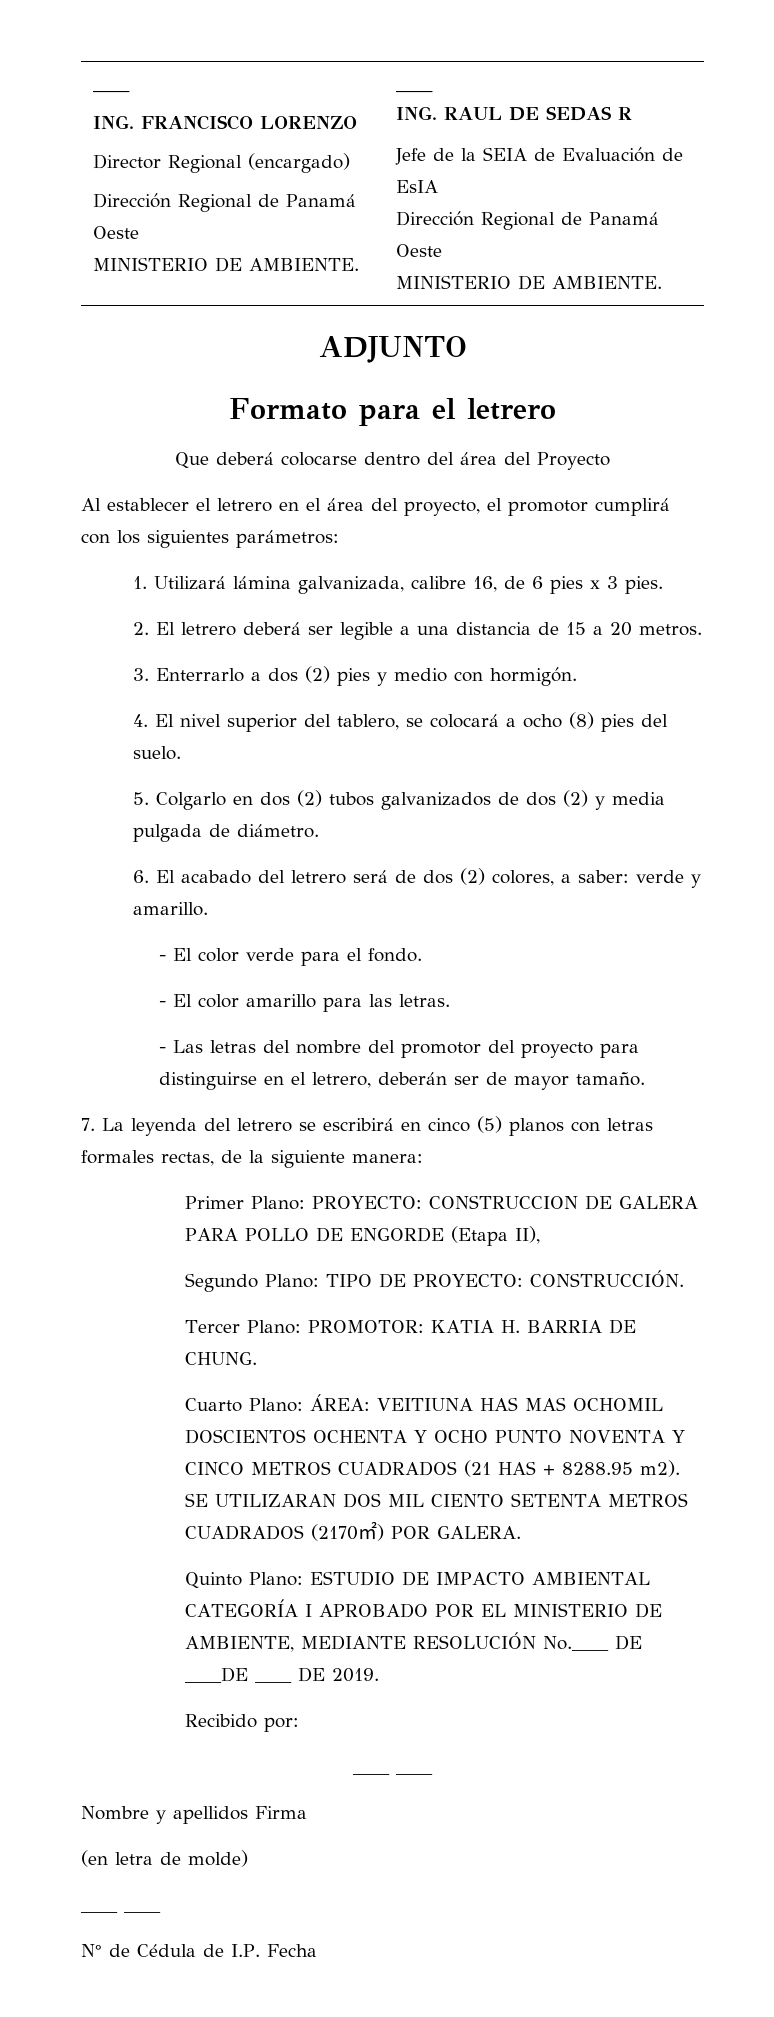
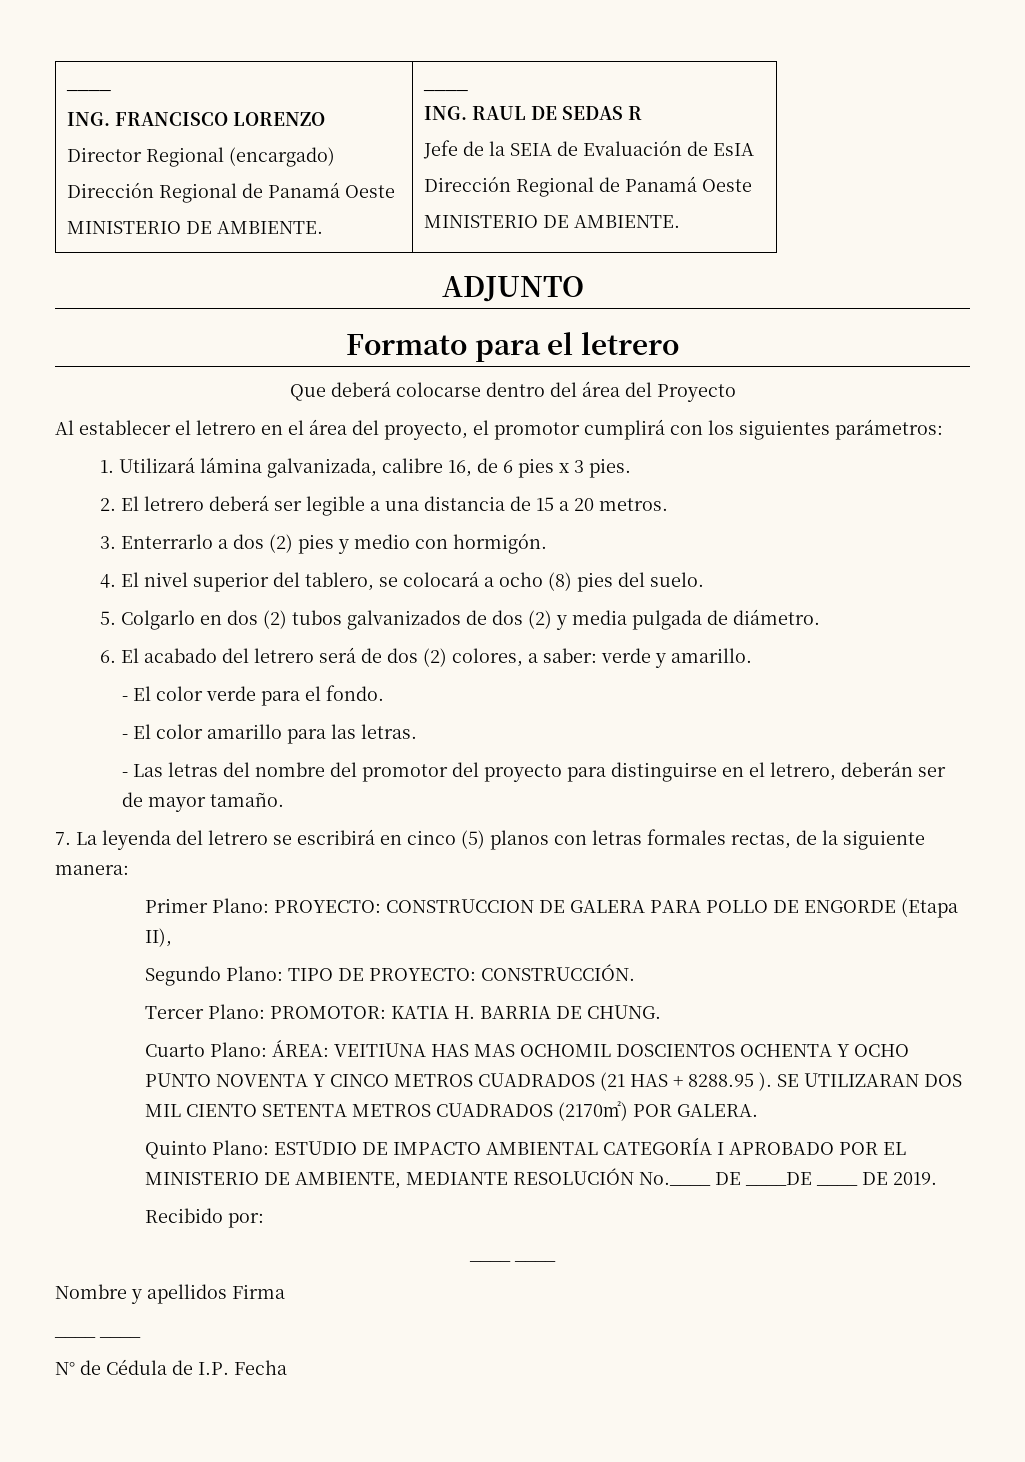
- Cuarto Plano: ÁREA: VEITIUNA HAS MAS OCHOMIL DOSCIENTOS OCHENTA Y OCHO PUNTO NOVENTA Y CINCO METROS CUADRADOS (21 HAS + 8288.95 m2).
+ Cuarto Plano: ÁREA: VEITIUNA HAS MAS OCHOMIL DOSCIENTOS OCHENTA Y OCHO PUNTO NOVENTA Y CINCO METROS CUADRADOS (21 HAS + 8288.95 ).
- (en letra de molde)

